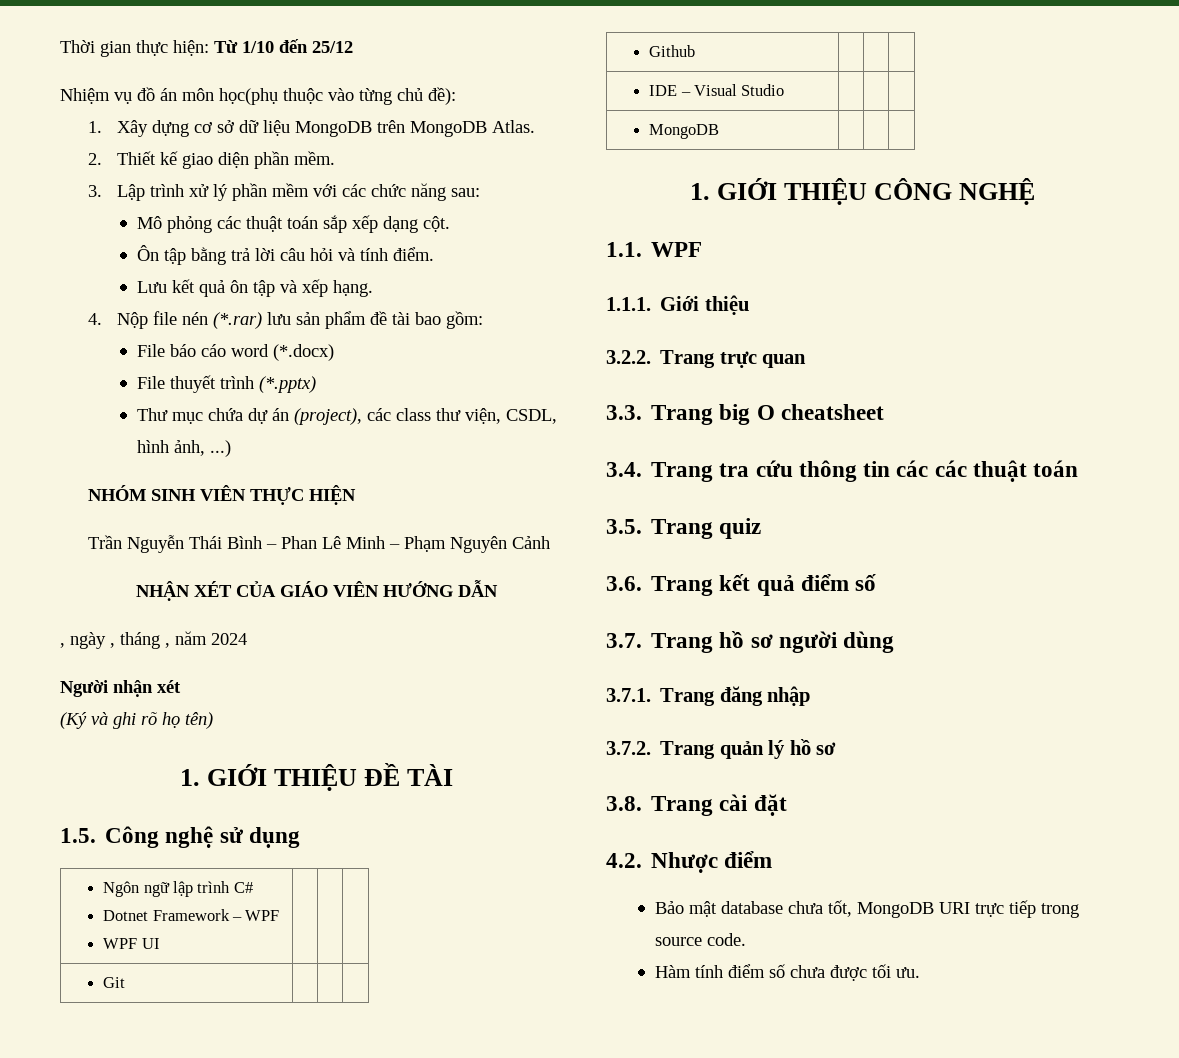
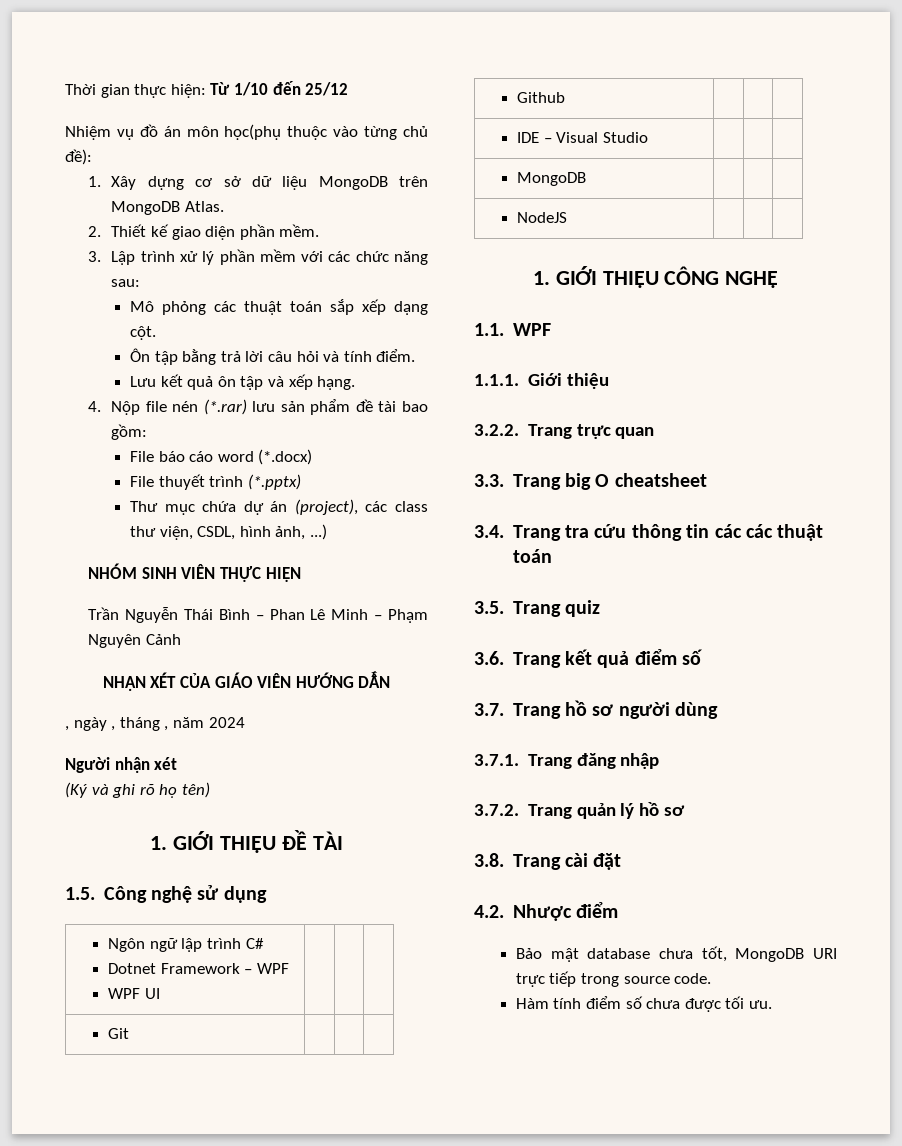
+ NodeJS | | |

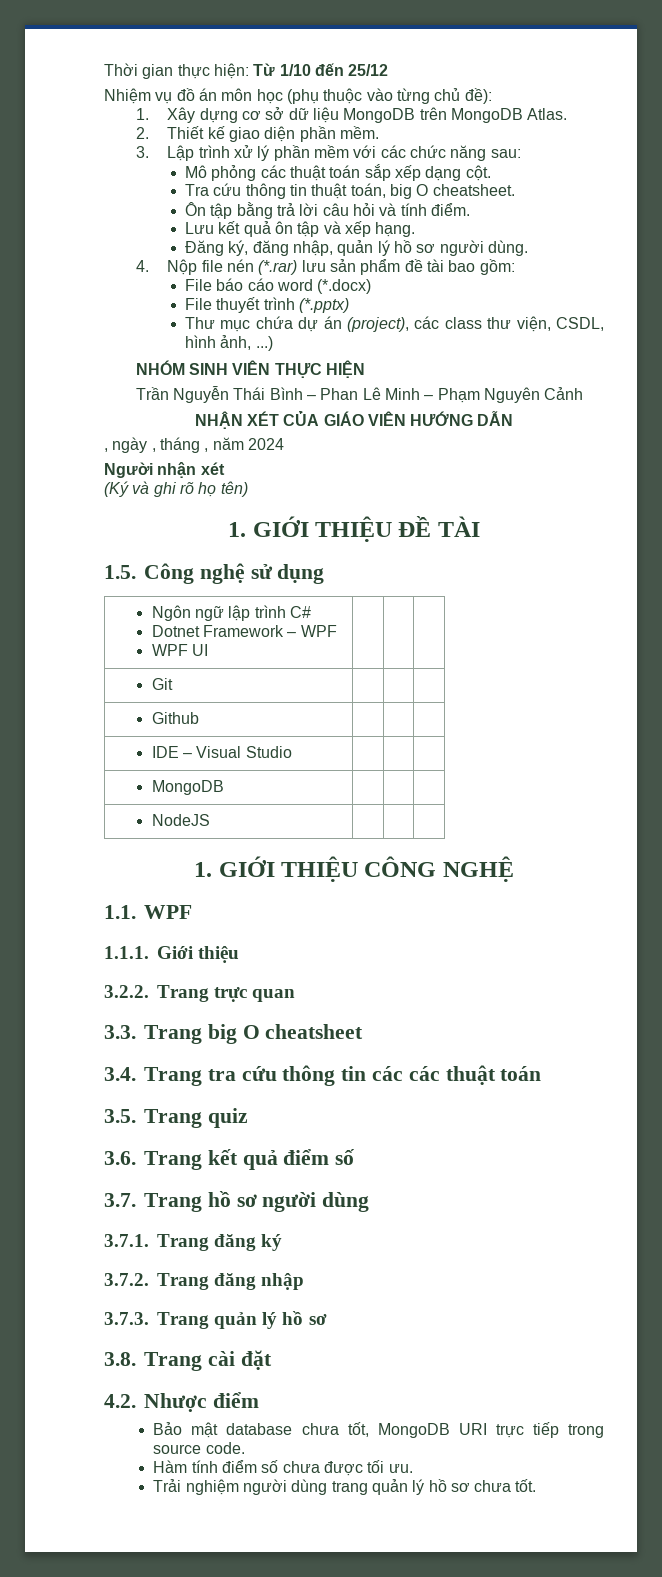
- Nhiệm vụ đồ án môn học(phụ thuộc vào từng chủ đề):
+ Nhiệm vụ đồ án môn học (phụ thuộc vào từng chủ đề):
+ Tra cứu thông tin thuật toán, big O cheatsheet.
+ Đăng ký, đăng nhập, quản lý hồ sơ người dùng.
- 3.7.1. Trang đăng nhập
+ 3.7.1. Trang đăng ký
+ 3.7.2. Trang đăng nhập
- 3.7.2. Trang quản lý hồ sơ
+ 3.7.3. Trang quản lý hồ sơ
+ Trải nghiệm người dùng trang quản lý hồ sơ chưa tốt.

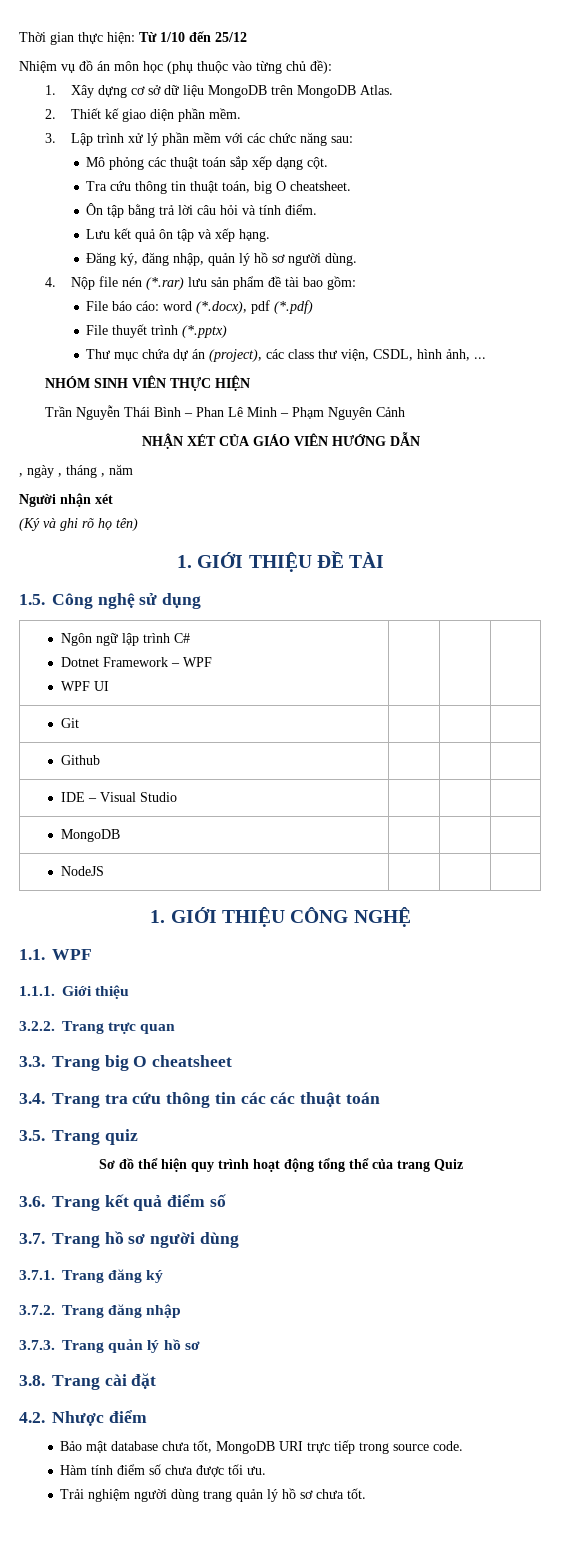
- File báo cáo word (*.docx)
+ File báo cáo: word (*.docx), pdf (*.pdf)
- Thư mục chứa dự án (project), các class thư viện, CSDL, hình ảnh, ...)
+ Thư mục chứa dự án (project), các class thư viện, CSDL, hình ảnh, ...
- , ngày , tháng , năm 2024
+ , ngày , tháng , năm
+ Sơ đồ thể hiện quy trình hoạt động tổng thể của trang Quiz

